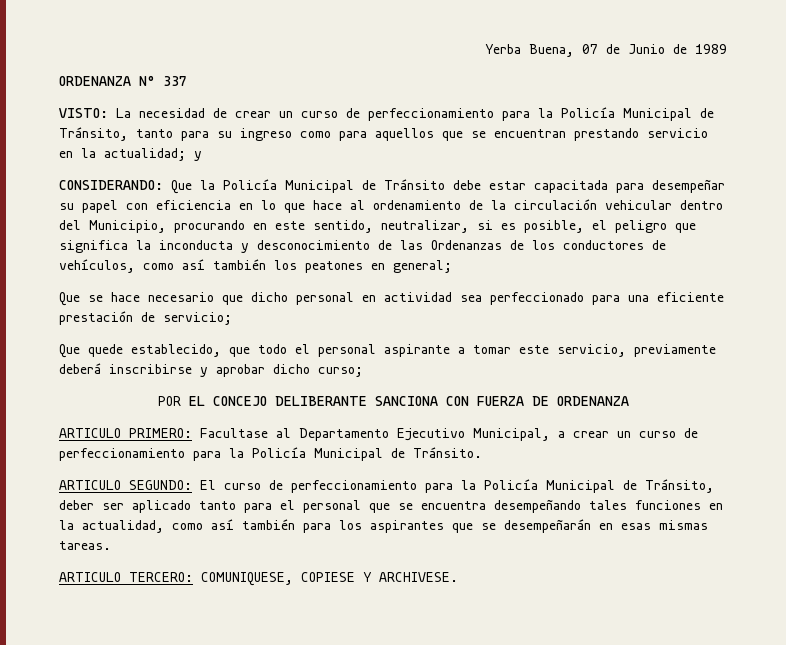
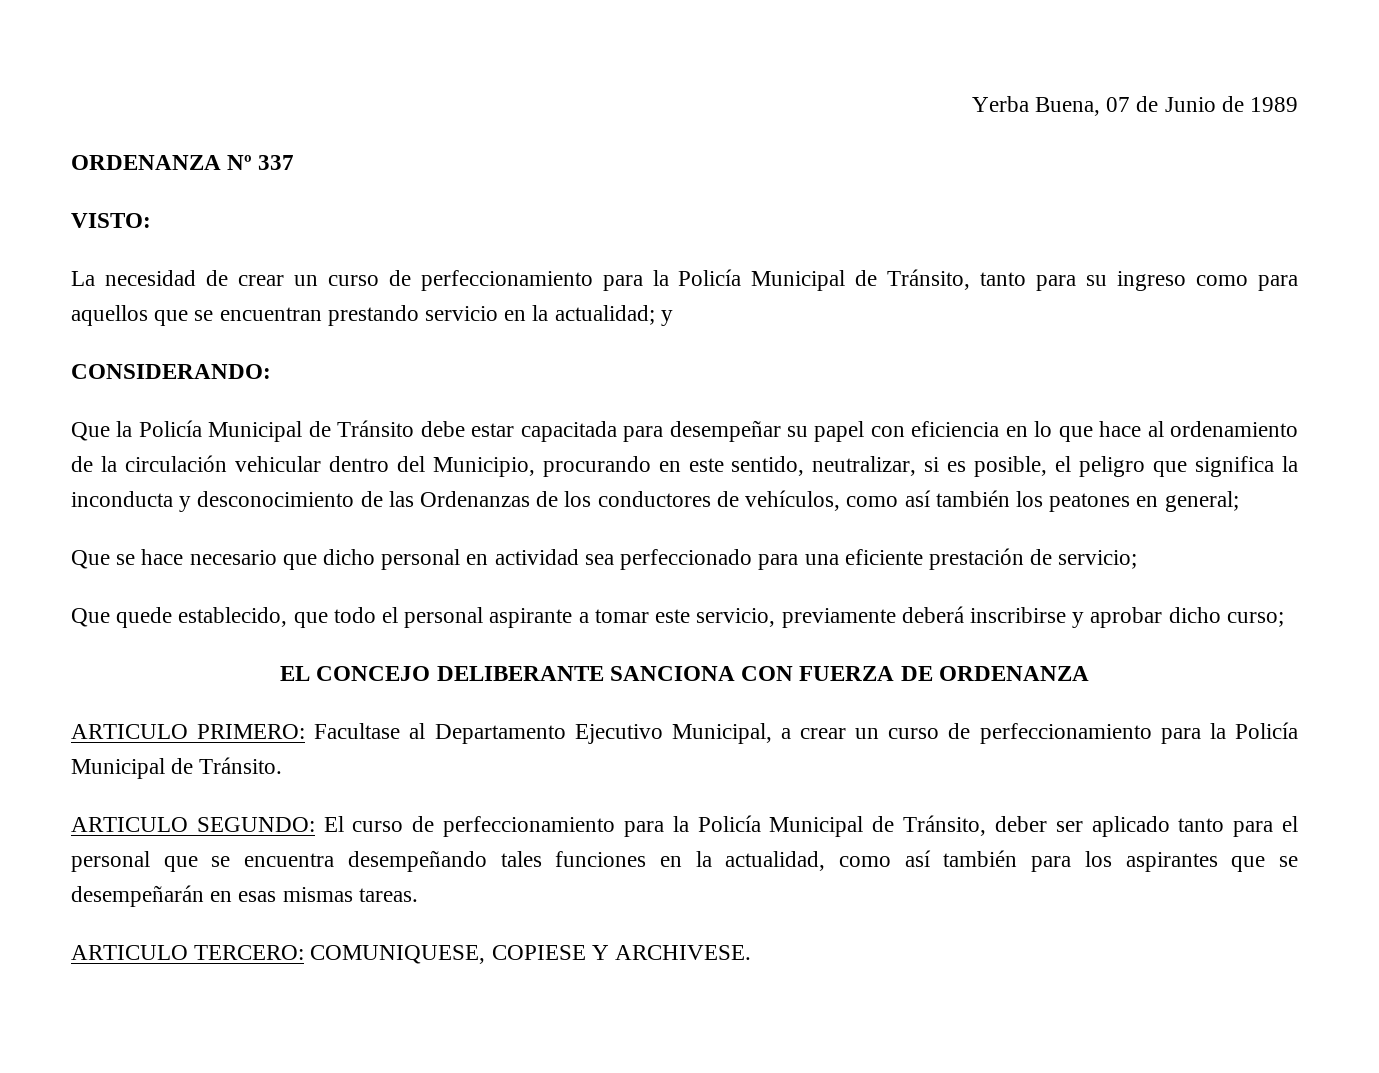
- VISTO: La necesidad de crear un curso de perfeccionamiento para la Policía Municipal de Tránsito, tanto para su ingreso como para aquellos que se encuentran prestando servicio en la actualidad; y
+ VISTO:
+ La necesidad de crear un curso de perfeccionamiento para la Policía Municipal de Tránsito, tanto para su ingreso como para aquellos que se encuentran prestando servicio en la actualidad; y
- CONSIDERANDO: Que la Policía Municipal de Tránsito debe estar capacitada para desempeñar su papel con eficiencia en lo que hace al ordenamiento de la circulación vehicular dentro del Municipio, procurando en este sentido, neutralizar, si es posible, el peligro que significa la inconducta y desconocimiento de las Ordenanzas de los conductores de vehículos, como así también los peatones en general;
+ CONSIDERANDO:
+ Que la Policía Municipal de Tránsito debe estar capacitada para desempeñar su papel con eficiencia en lo que hace al ordenamiento de la circulación vehicular dentro del Municipio, procurando en este sentido, neutralizar, si es posible, el peligro que significa la inconducta y desconocimiento de las Ordenanzas de los conductores de vehículos, como así también los peatones en general;
- POR EL CONCEJO DELIBERANTE SANCIONA CON FUERZA DE ORDENANZA
+ EL CONCEJO DELIBERANTE SANCIONA CON FUERZA DE ORDENANZA

